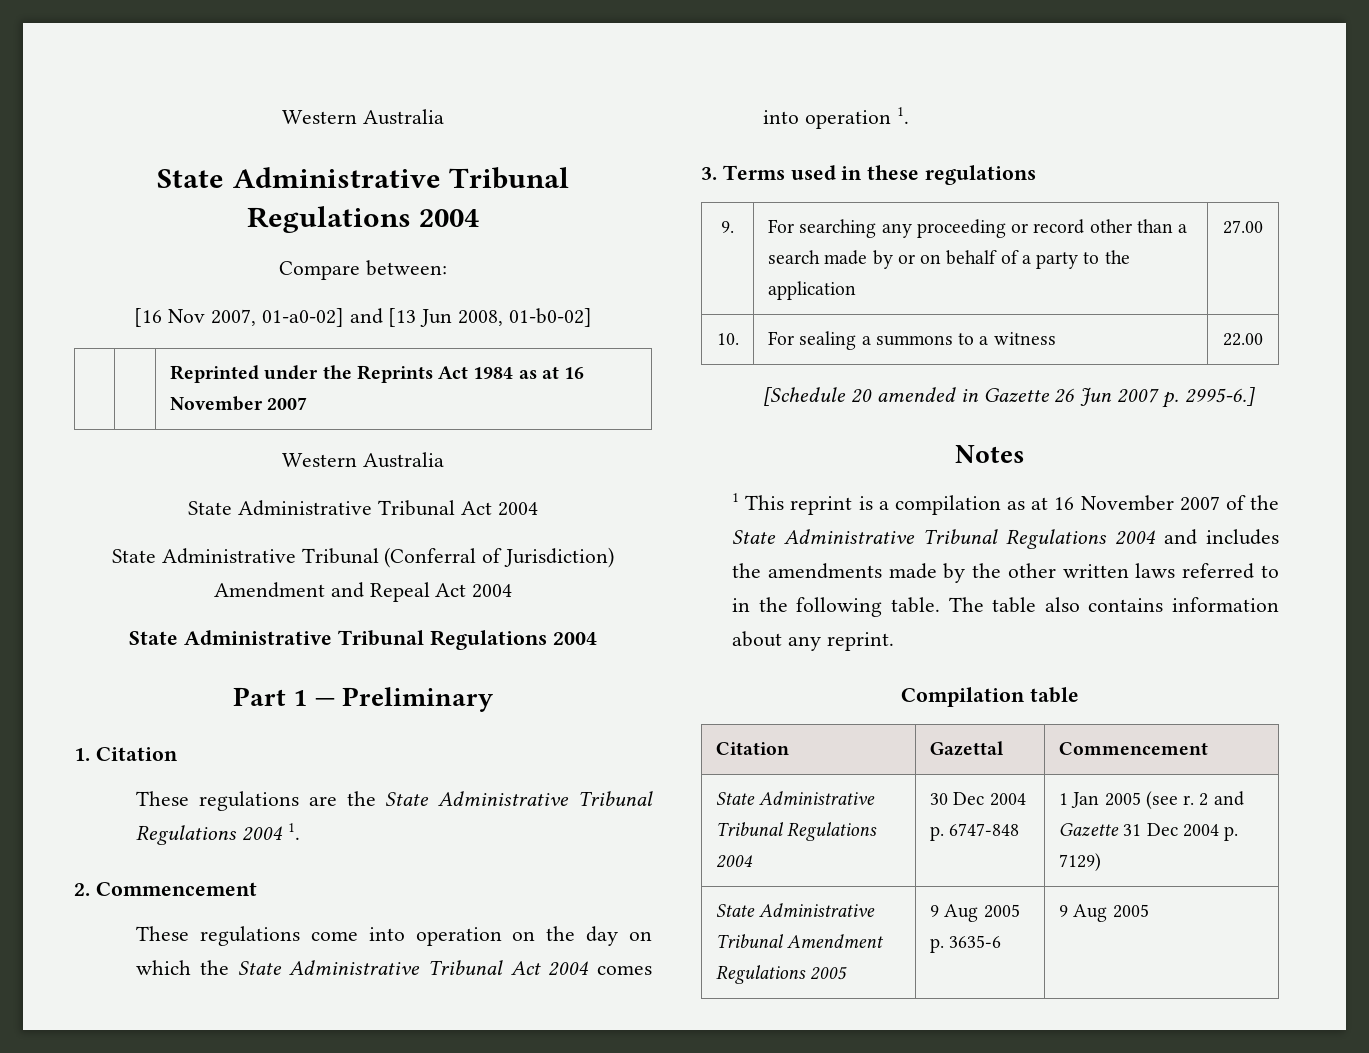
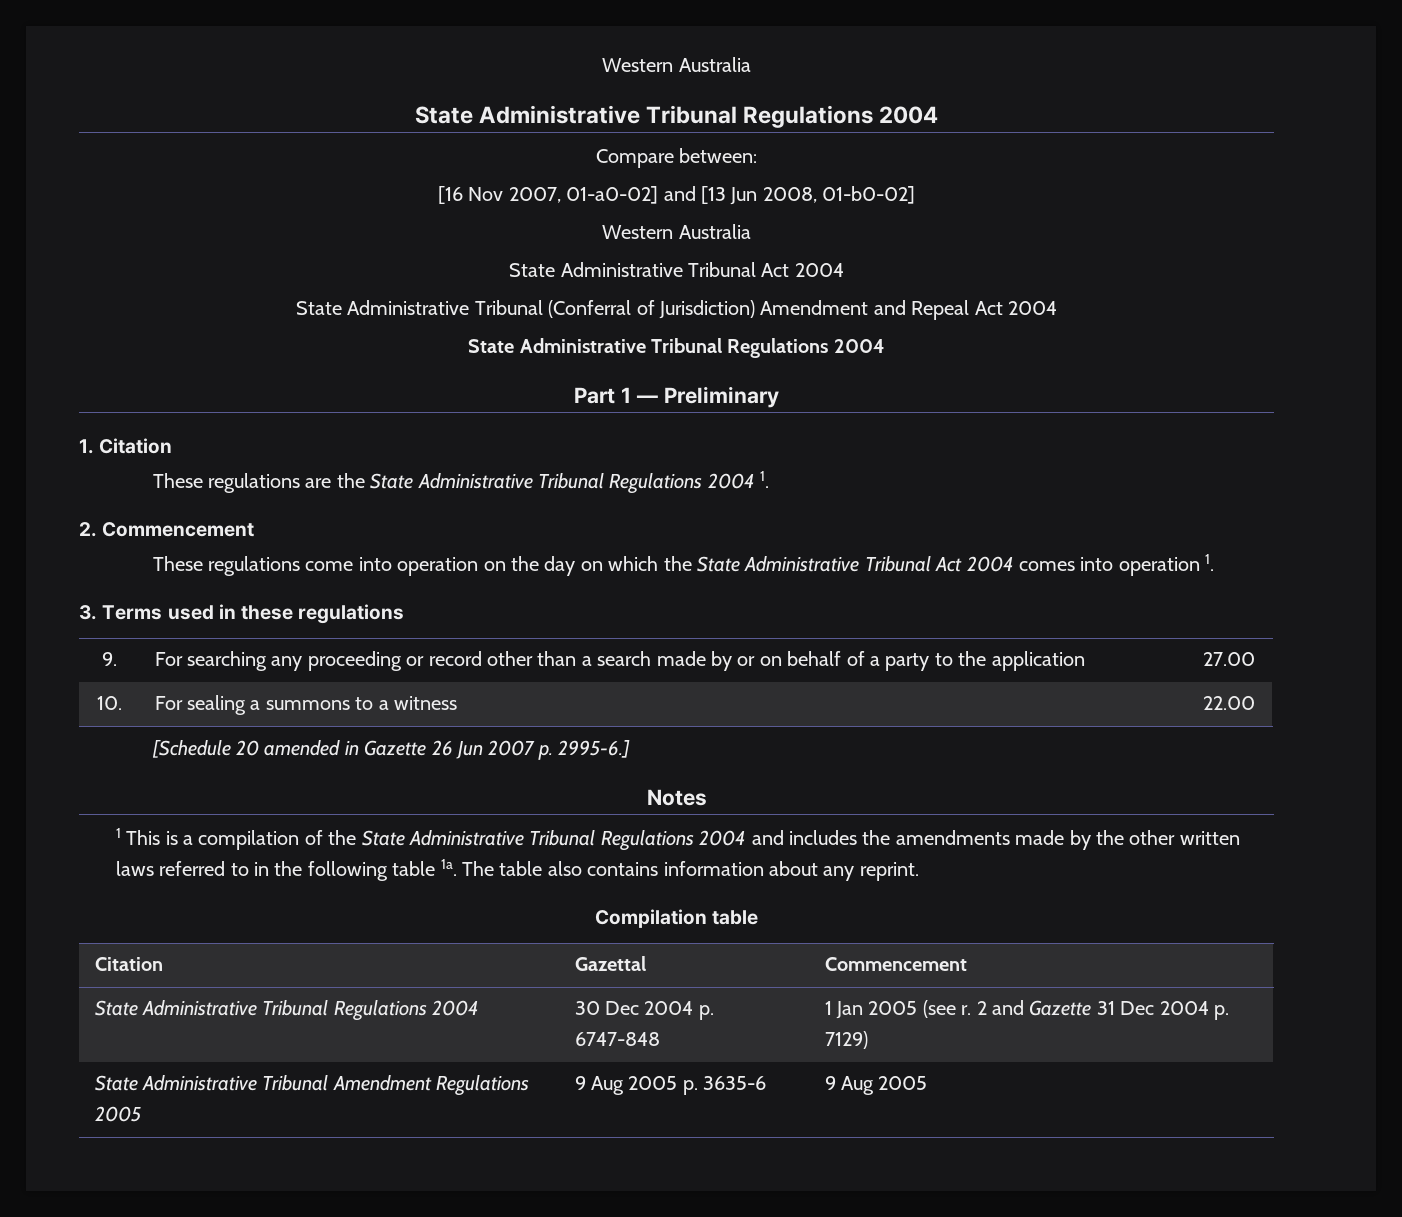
- | | Reprinted under the Reprints Act 1984 as at 16 November 2007
- 1 This reprint is a compilation as at 16 November 2007 of the State Administrative Tribunal Regulations 2004 and includes the amendments made by the other written laws referred to in the following table.
+ 1 This is a compilation of the State Administrative Tribunal Regulations 2004 and includes the amendments made by the other written laws referred to in the following table 1a.

